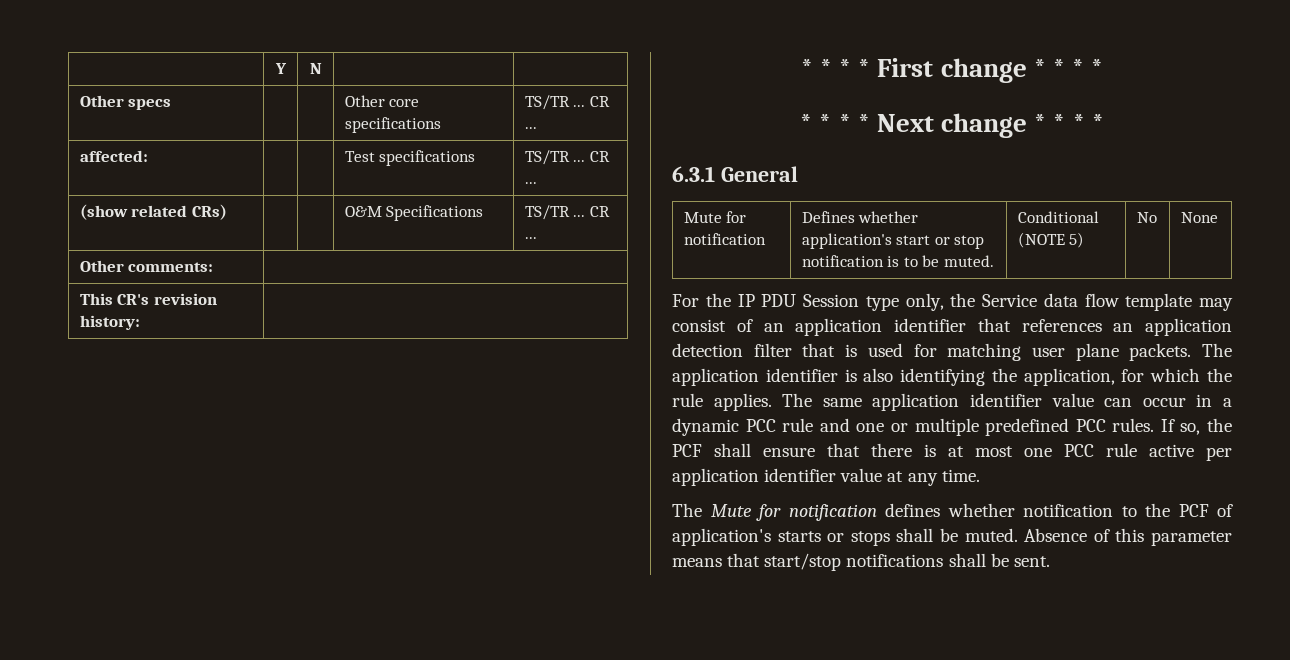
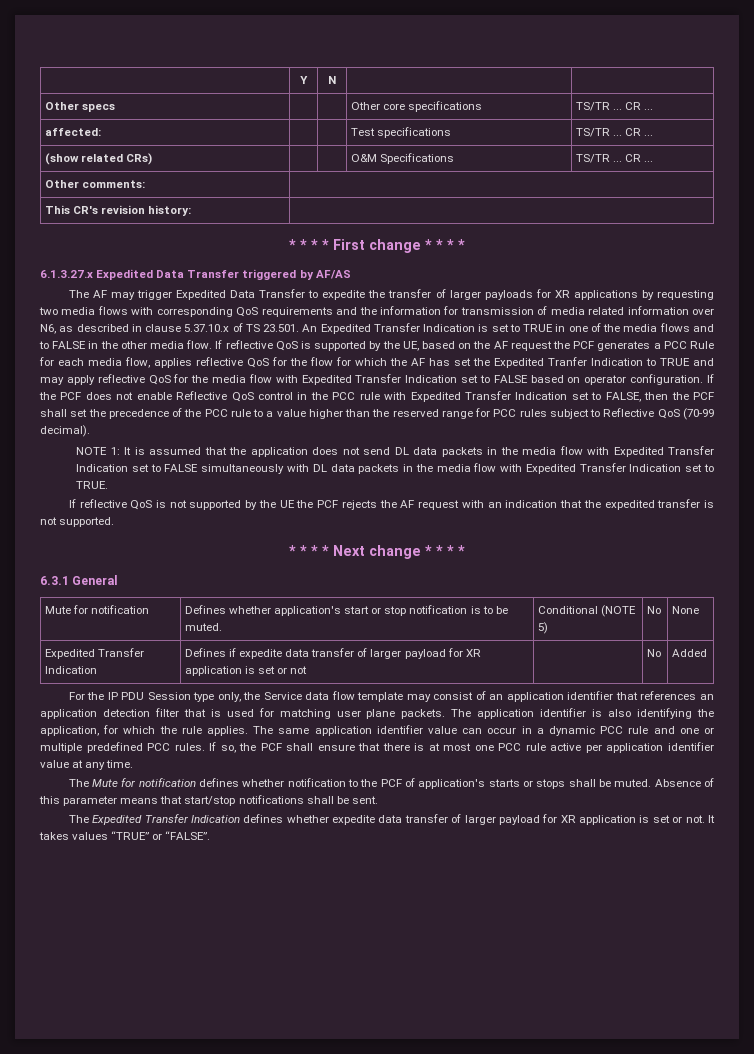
+ 6.1.3.27.x Expedited Data Transfer triggered by AF/AS
+ The AF may trigger Expedited Data Transfer to expedite the transfer of larger payloads for XR applications by requesting two media flows with corresponding QoS requirements and the information for transmission of media related information over N6, as described in clause 5.37.10.x of TS 23.501. An Expedited Transfer Indication is set to TRUE in one of the media flows and to FALSE in the other media flow. If reflective QoS is supported by the UE, based on the AF request the PCF generates a PCC Rule for each media flow, applies reflective QoS for the flow for which the AF has set the Expedited Tranfer Indication to TRUE and may apply reflective QoS for the media flow with Expedited Transfer Indication set to FALSE based on operator configuration. If the PCF does not enable Reflective QoS control in the PCC rule with Expedited Transfer Indication set to FALSE, then the PCF shall set the precedence of the PCC rule to a value higher than the reserved range for PCC rules subject to Reflective QoS (70-99 decimal).
+ NOTE 1: It is assumed that the application does not send DL data packets in the media flow with Expedited Transfer Indication set to FALSE simultaneously with DL data packets in the media flow with Expedited Transfer Indication set to TRUE.
+ If reflective QoS is not supported by the UE the PCF rejects the AF request with an indication that the expedited transfer is not supported.
+ Expedited Transfer Indication | Defines if expedite data transfer of larger payload for XR application is set or not | | No | Added
+ The Expedited Transfer Indication defines whether expedite data transfer of larger payload for XR application is set or not. It takes values “TRUE” or “FALSE”.

